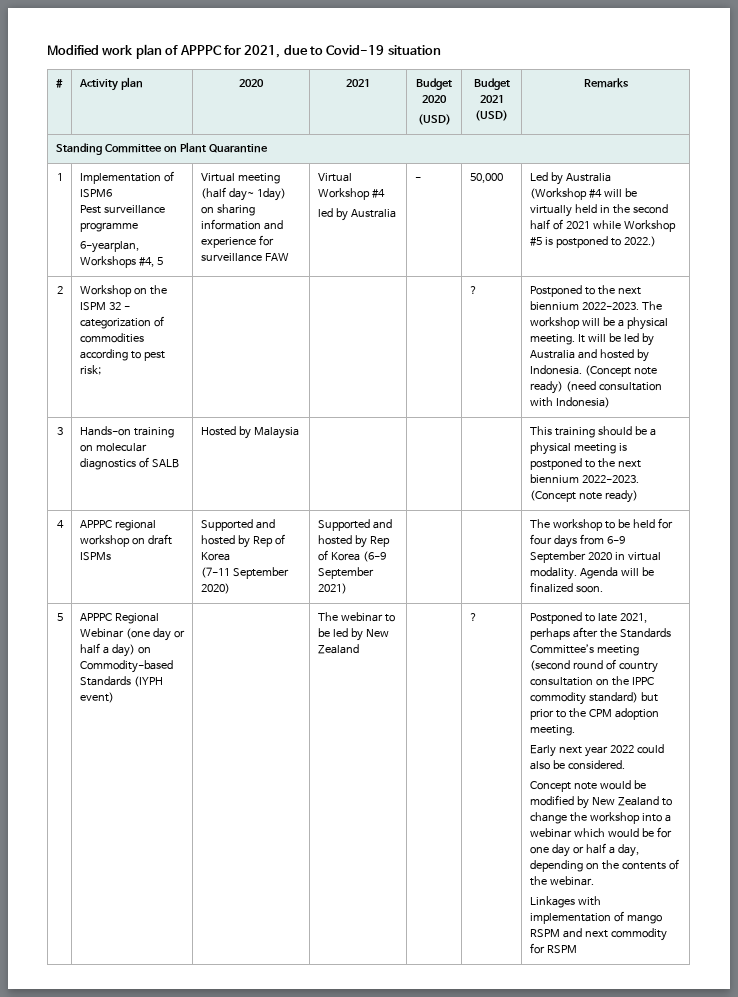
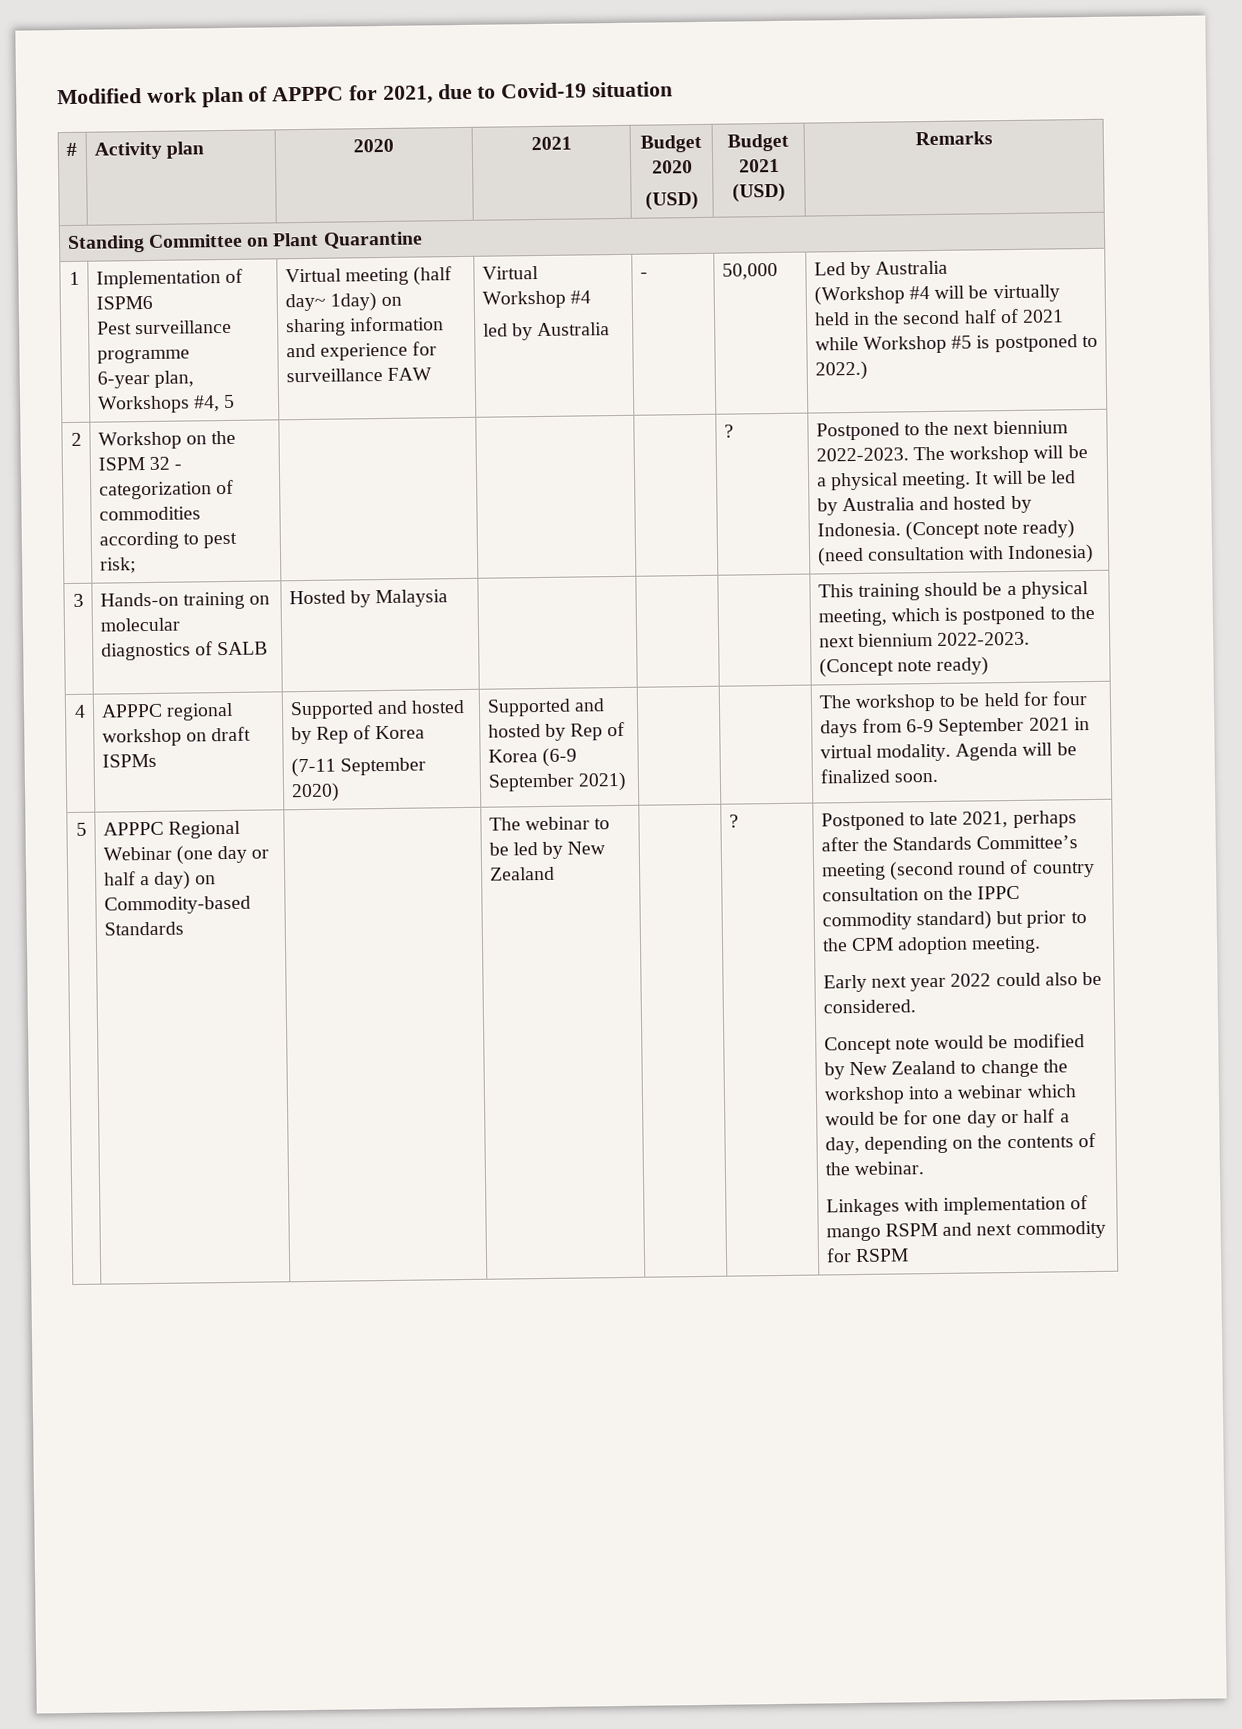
- 6-yearplan, Workshops #4, 5
+ 6-year plan, Workshops #4, 5
- 3 | Hands-on training on molecular diagnostics of SALB | Hosted by Malaysia | | | | This training should be a physical meeting is postponed to the next biennium 2022-2023. (Concept note ready)
+ 3 | Hands-on training on molecular diagnostics of SALB | Hosted by Malaysia | | | | This training should be a physical meeting, which is postponed to the next biennium 2022-2023. (Concept note ready)
- The workshop to be held for four days from 6-9 September 2020 in virtual modality.
+ The workshop to be held for four days from 6-9 September 2021 in virtual modality.
- APPPC Regional Webinar (one day or half a day) on Commodity-based Standards (IYPH event)
+ APPPC Regional Webinar (one day or half a day) on Commodity-based Standards

